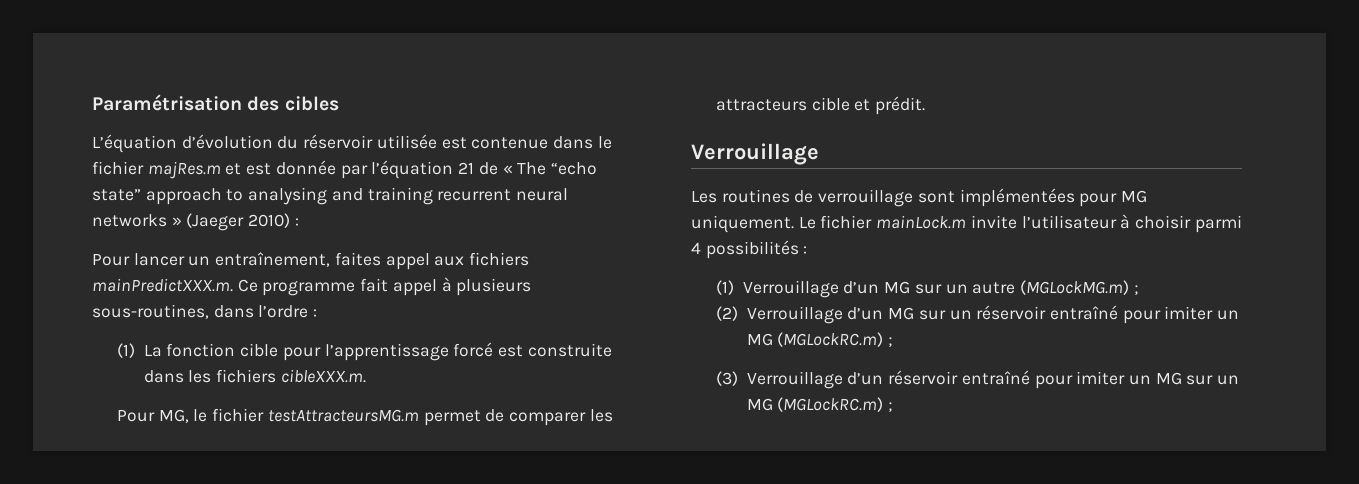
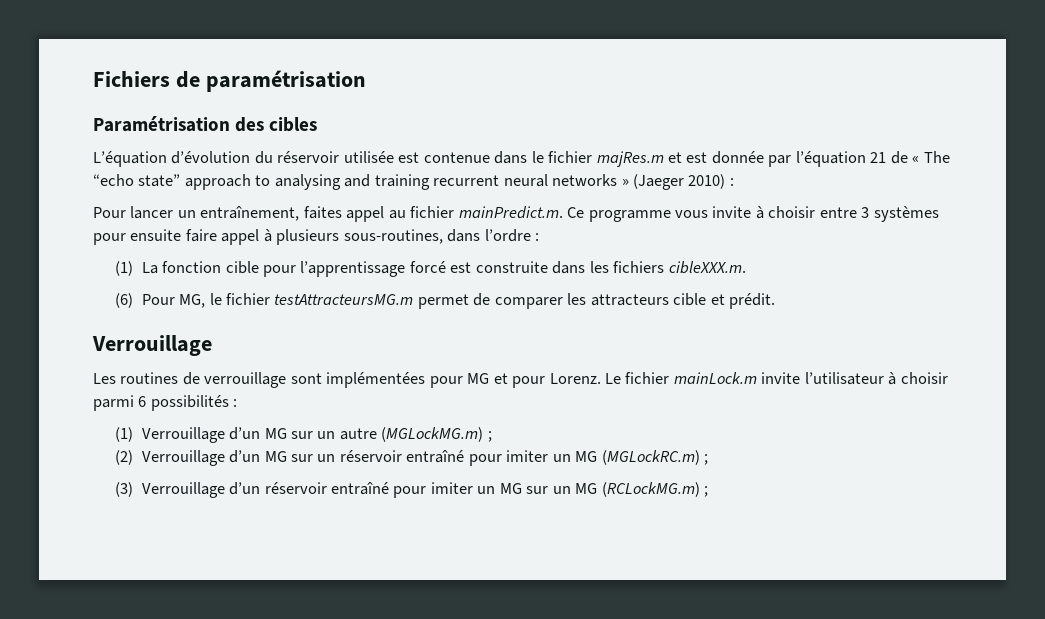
+ Fichiers de paramétrisation
- Pour lancer un entraînement, faites appel aux fichiers mainPredictXXX.m. Ce programme fait appel à plusieurs sous-routines, dans l’ordre :
+ Pour lancer un entraînement, faites appel au fichier mainPredict.m. Ce programme vous invite à choisir entre 3 systèmes pour ensuite faire appel à plusieurs sous-routines, dans l’ordre :
- Pour MG, le fichier testAttracteursMG.m permet de comparer les attracteurs cible et prédit.
+ (6) Pour MG, le fichier testAttracteursMG.m permet de comparer les attracteurs cible et prédit.
- Les routines de verrouillage sont implémentées pour MG uniquement.
+ Les routines de verrouillage sont implémentées pour MG et pour Lorenz.
- Le fichier mainLock.m invite l’utilisateur à choisir parmi 4 possibilités :
+ Le fichier mainLock.m invite l’utilisateur à choisir parmi 6 possibilités :
- (3) Verrouillage d’un réservoir entraîné pour imiter un MG sur un MG (MGLockRC.m) ;
+ (3) Verrouillage d’un réservoir entraîné pour imiter un MG sur un MG (RCLockMG.m) ;

